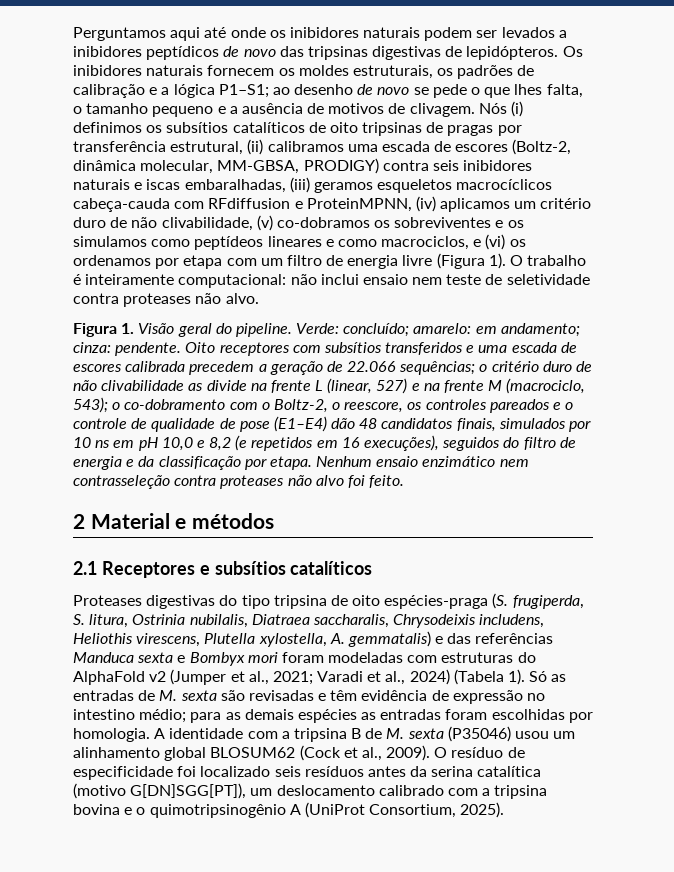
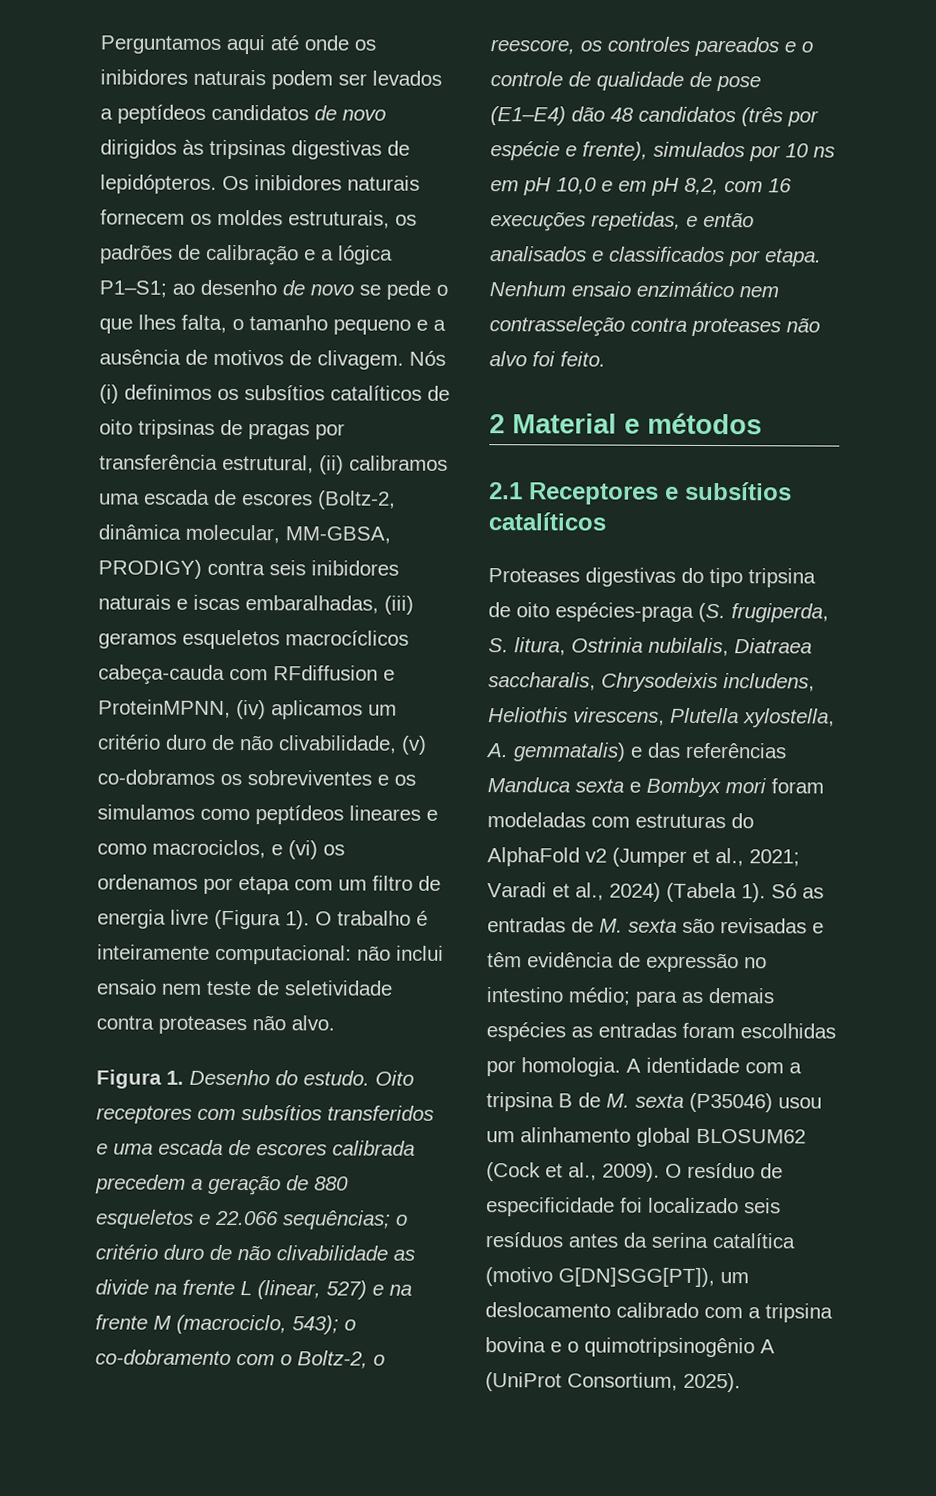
- Perguntamos aqui até onde os inibidores naturais podem ser levados a inibidores peptídicos de novo das tripsinas digestivas de lepidópteros.
+ Perguntamos aqui até onde os inibidores naturais podem ser levados a peptídeos candidatos de novo dirigidos às tripsinas digestivas de lepidópteros.
- Figura 1. Visão geral do pipeline. Verde: concluído; amarelo: em andamento; cinza: pendente.
+ Figura 1. Desenho do estudo.
- Oito receptores com subsítios transferidos e uma escada de escores calibrada precedem a geração de 22.066 sequências;
+ Oito receptores com subsítios transferidos e uma escada de escores calibrada precedem a geração de 880 esqueletos e 22.066 sequências;
- o co-dobramento com o Boltz-2, o reescore, os controles pareados e o controle de qualidade de pose (E1–E4) dão 48 candidatos finais, simulados por 10 ns em pH 10,0 e 8,2 (e repetidos em 16 execuções), seguidos do filtro de energia e da classificação por etapa.
+ o co-dobramento com o Boltz-2, o reescore, os controles pareados e o controle de qualidade de pose (E1–E4) dão 48 candidatos (três por espécie e frente), simulados por 10 ns em pH 10,0 e em pH 8,2, com 16 execuções repetidas, e então analisados e classificados por etapa.

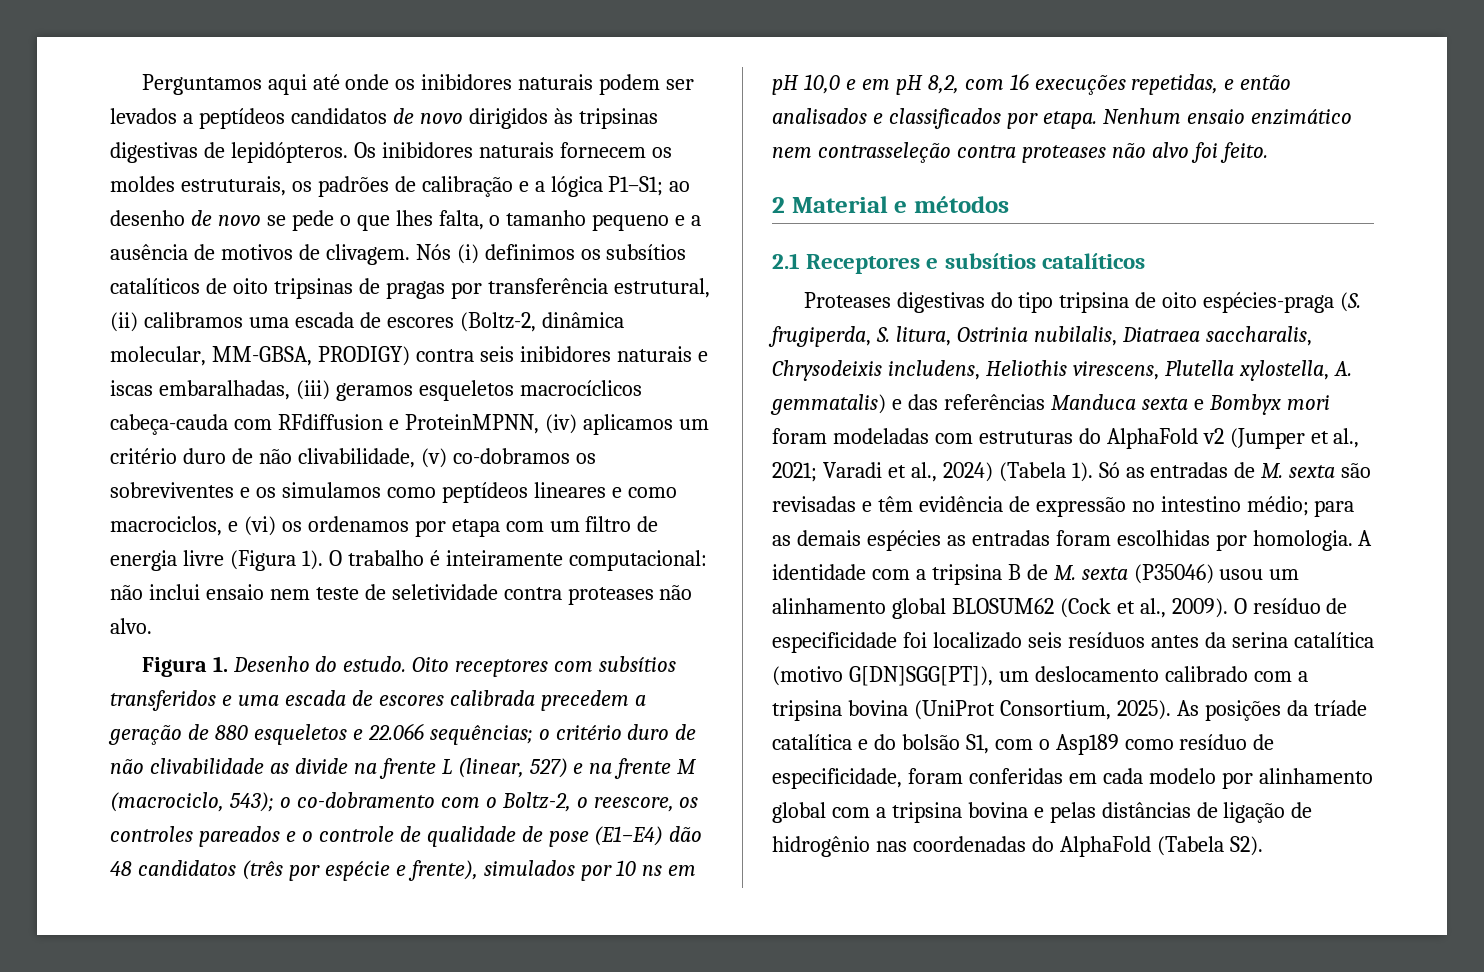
- O resíduo de especificidade foi localizado seis resíduos antes da serina catalítica (motivo G[DN]SGG[PT]), um deslocamento calibrado com a tripsina bovina e o quimotripsinogênio A (UniProt Consortium, 2025).
+ O resíduo de especificidade foi localizado seis resíduos antes da serina catalítica (motivo G[DN]SGG[PT]), um deslocamento calibrado com a tripsina bovina (UniProt Consortium, 2025). As posições da tríade catalítica e do bolsão S1, com o Asp189 como resíduo de especificidade, foram conferidas em cada modelo por alinhamento global com a tripsina bovina e pelas distâncias de ligação de hidrogênio nas coordenadas do AlphaFold (Tabela S2).

